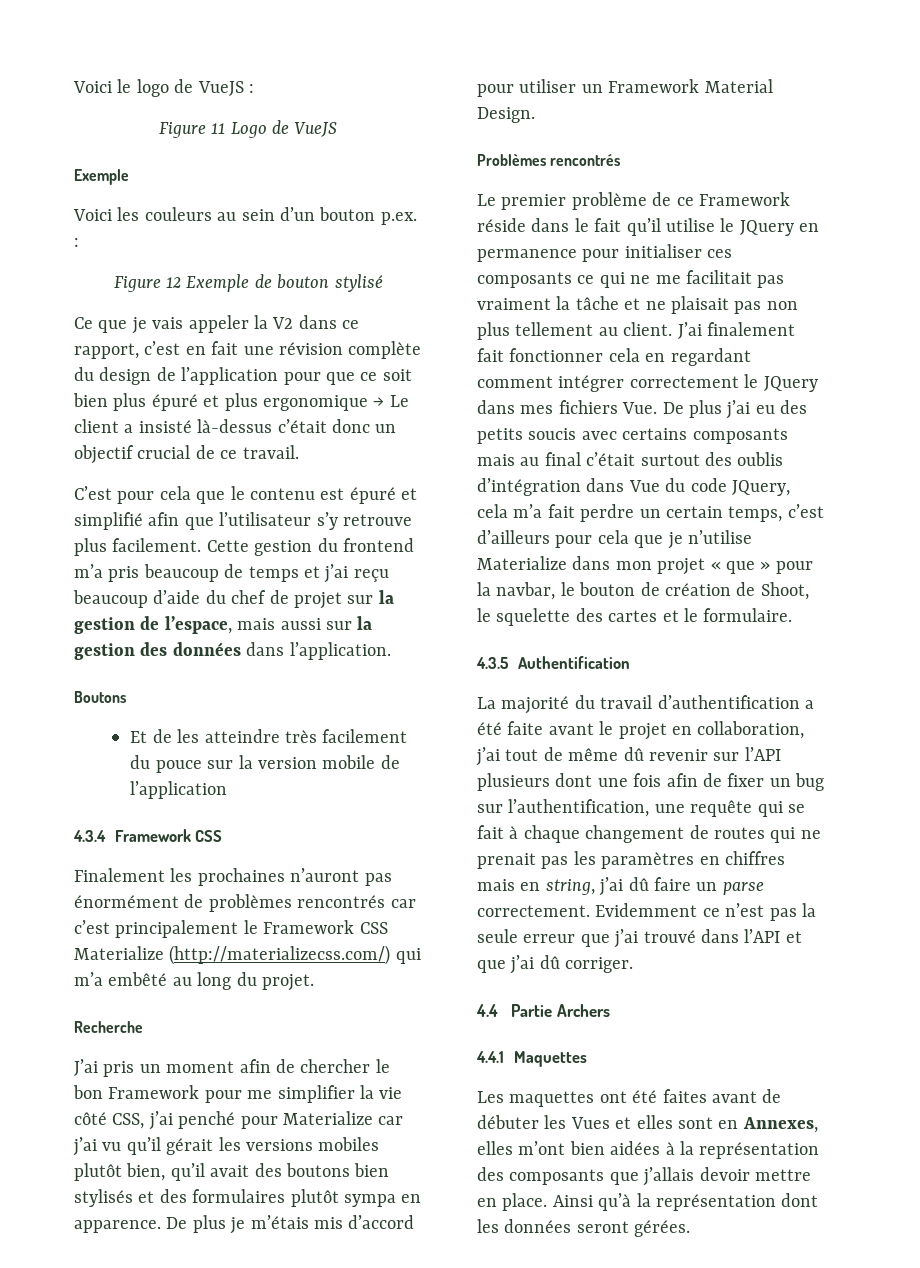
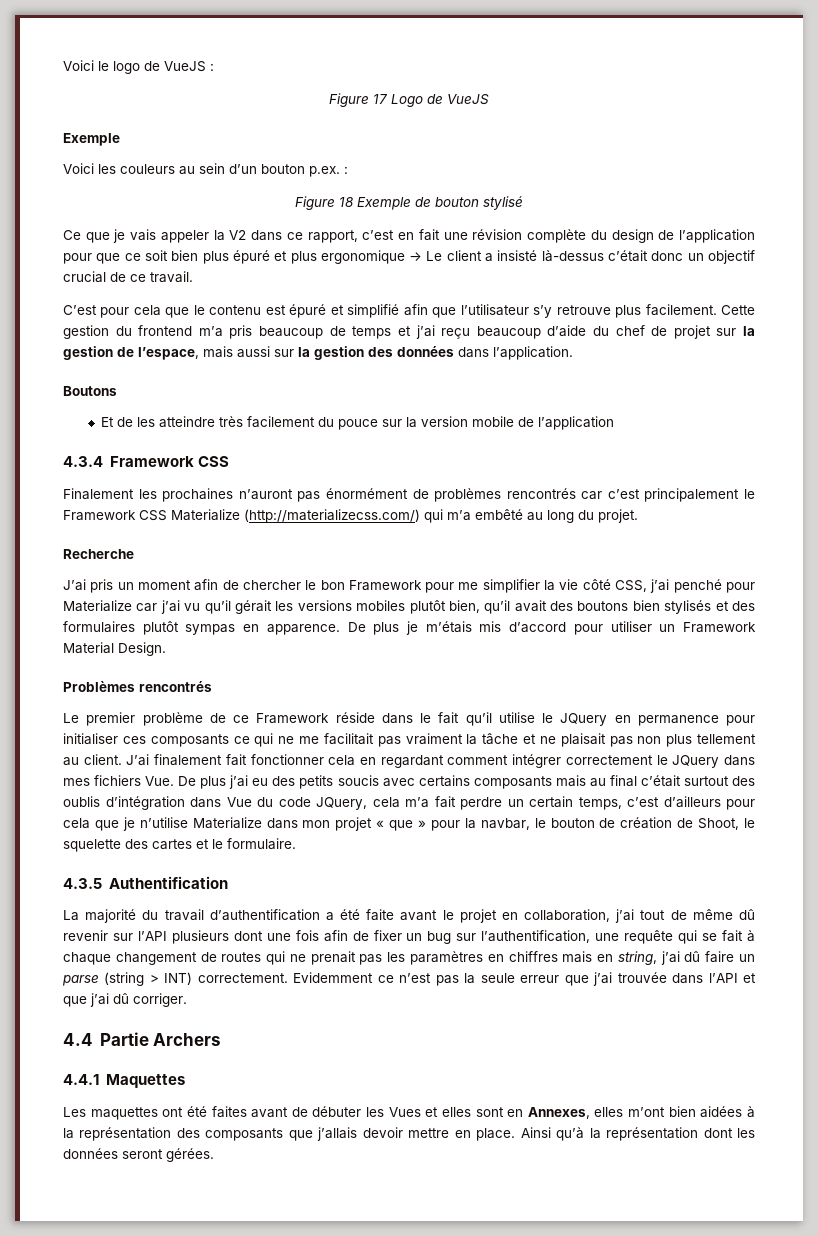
- Figure 11 Logo de VueJS
+ Figure 17 Logo de VueJS
- Figure 12 Exemple de bouton stylisé
+ Figure 18 Exemple de bouton stylisé
- J’ai pris un moment afin de chercher le bon Framework pour me simplifier la vie côté CSS, j’ai penché pour Materialize car j’ai vu qu’il gérait les versions mobiles plutôt bien, qu’il avait des boutons bien stylisés et des formulaires plutôt sympa en apparence.
+ J’ai pris un moment afin de chercher le bon Framework pour me simplifier la vie côté CSS, j’ai penché pour Materialize car j’ai vu qu’il gérait les versions mobiles plutôt bien, qu’il avait des boutons bien stylisés et des formulaires plutôt sympas en apparence.
- La majorité du travail d’authentification a été faite avant le projet en collaboration, j’ai tout de même dû revenir sur l’API plusieurs dont une fois afin de fixer un bug sur l’authentification, une requête qui se fait à chaque changement de routes qui ne prenait pas les paramètres en chiffres mais en string, j’ai dû faire un parse correctement.
+ La majorité du travail d’authentification a été faite avant le projet en collaboration, j’ai tout de même dû revenir sur l’API plusieurs dont une fois afin de fixer un bug sur l’authentification, une requête qui se fait à chaque changement de routes qui ne prenait pas les paramètres en chiffres mais en string, j’ai dû faire un parse (string > INT) correctement.
- Evidemment ce n’est pas la seule erreur que j’ai trouvé dans l’API et que j’ai dû corriger.
+ Evidemment ce n’est pas la seule erreur que j’ai trouvée dans l’API et que j’ai dû corriger.

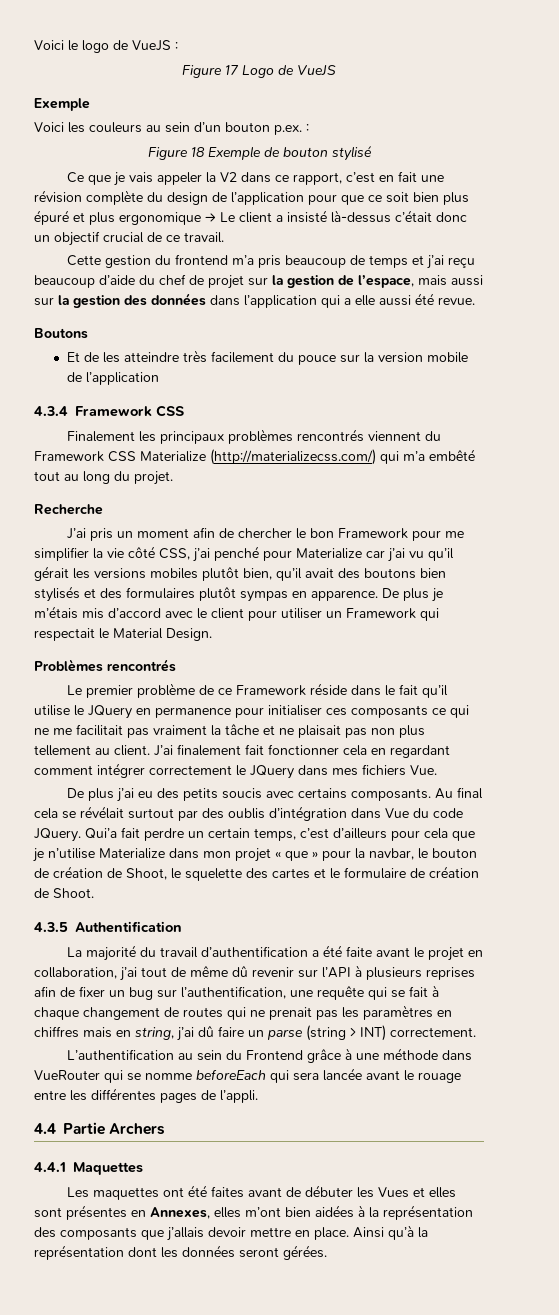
- C’est pour cela que le contenu est épuré et simplifié afin que l’utilisateur s’y retrouve plus facilement. Cette gestion du frontend m’a pris beaucoup de temps et j’ai reçu beaucoup d’aide du chef de projet sur la gestion de l’espace, mais aussi sur la gestion des données dans l’application.
+ Cette gestion du frontend m’a pris beaucoup de temps et j’ai reçu beaucoup d’aide du chef de projet sur la gestion de l’espace, mais aussi sur la gestion des données dans l’application qui a elle aussi été revue.
- Finalement les prochaines n’auront pas énormément de problèmes rencontrés car c’est principalement le Framework CSS Materialize (http://materializecss.com/) qui m’a embêté au long du projet.
+ Finalement les principaux problèmes rencontrés viennent du Framework CSS Materialize (http://materializecss.com/) qui m’a embêté tout au long du projet.
- De plus je m’étais mis d’accord pour utiliser un Framework Material Design.
+ De plus je m’étais mis d’accord avec le client pour utiliser un Framework qui respectait le Material Design.
- J’ai finalement fait fonctionner cela en regardant comment intégrer correctement le JQuery dans mes fichiers Vue. De plus j’ai eu des petits soucis avec certains composants mais au final c’était surtout des oublis d’intégration dans Vue du code JQuery, cela m’a fait perdre un certain temps, c’est d’ailleurs pour cela que je n’utilise Materialize dans mon projet « que » pour la navbar, le bouton de création de Shoot, le squelette des cartes et le formulaire.
+ J’ai finalement fait fonctionner cela en regardant comment intégrer correctement le JQuery dans mes fichiers Vue.
+ De plus j’ai eu des petits soucis avec certains composants. Au final cela se révélait surtout par des oublis d’intégration dans Vue du code JQuery. Qui’a fait perdre un certain temps, c’est d’ailleurs pour cela que je n’utilise Materialize dans mon projet « que » pour la navbar, le bouton de création de Shoot, le squelette des cartes et le formulaire de création de Shoot.
- La majorité du travail d’authentification a été faite avant le projet en collaboration, j’ai tout de même dû revenir sur l’API plusieurs dont une fois afin de fixer un bug sur l’authentification, une requête qui se fait à chaque changement de routes qui ne prenait pas les paramètres en chiffres mais en string, j’ai dû faire un parse (string > INT) correctement. Evidemment ce n’est pas la seule erreur que j’ai trouvée dans l’API et que j’ai dû corriger.
+ La majorité du travail d’authentification a été faite avant le projet en collaboration, j’ai tout de même dû revenir sur l’API à plusieurs reprises afin de fixer un bug sur l’authentification, une requête qui se fait à chaque changement de routes qui ne prenait pas les paramètres en chiffres mais en string, j’ai dû faire un parse (string > INT) correctement.
+ L’authentification au sein du Frontend grâce à une méthode dans VueRouter qui se nomme beforeEach qui sera lancée avant le rouage entre les différentes pages de l’appli.
- Les maquettes ont été faites avant de débuter les Vues et elles sont en Annexes, elles m’ont bien aidées à la représentation des composants que j’allais devoir mettre en place.
+ Les maquettes ont été faites avant de débuter les Vues et elles sont présentes en Annexes, elles m’ont bien aidées à la représentation des composants que j’allais devoir mettre en place.

